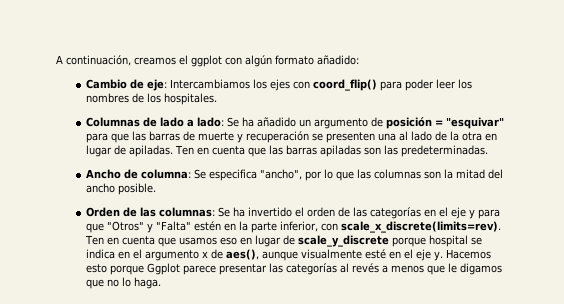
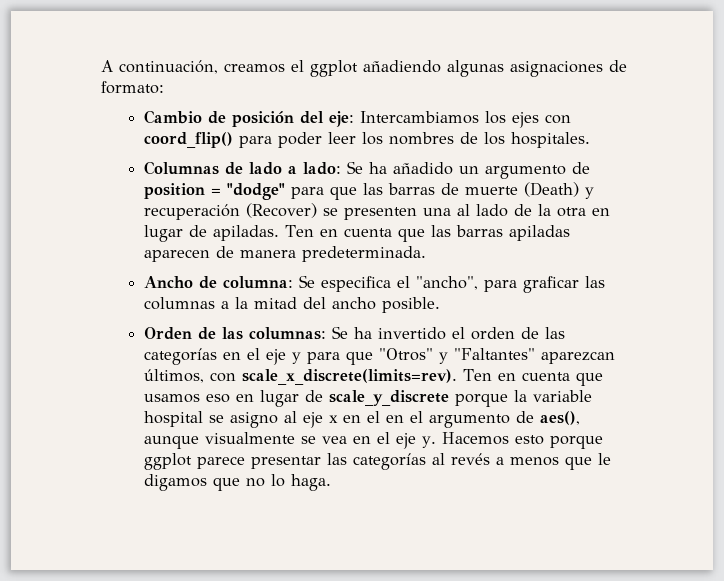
- A continuación, creamos el ggplot con algún formato añadido:
+ A continuación, creamos el ggplot añadiendo algunas asignaciones de formato:
- Cambio de eje: Intercambiamos los ejes con coord_flip() para poder leer los nombres de los hospitales.
+ Cambio de posición del eje: Intercambiamos los ejes con coord_flip() para poder leer los nombres de los hospitales.
- Columnas de lado a lado: Se ha añadido un argumento de posición = "esquivar" para que las barras de muerte y recuperación se presenten una al lado de la otra en lugar de apiladas.
+ Columnas de lado a lado: Se ha añadido un argumento de position = "dodge" para que las barras de muerte (Death) y recuperación (Recover) se presenten una al lado de la otra en lugar de apiladas.
- Ten en cuenta que las barras apiladas son las predeterminadas.
+ Ten en cuenta que las barras apiladas aparecen de manera predeterminada.
- Ancho de columna: Se especifica "ancho", por lo que las columnas son la mitad del ancho posible.
+ Ancho de columna: Se especifica el "ancho", para graficar las columnas a la mitad del ancho posible.
- Orden de las columnas: Se ha invertido el orden de las categorías en el eje y para que "Otros" y "Falta" estén en la parte inferior, con scale_x_discrete(limits=rev).
+ Orden de las columnas: Se ha invertido el orden de las categorías en el eje y para que "Otros" y "Faltantes" aparezcan últimos, con scale_x_discrete(limits=rev).
- Ten en cuenta que usamos eso en lugar de scale_y_discrete porque hospital se indica en el argumento x de aes(), aunque visualmente esté en el eje y.
+ Ten en cuenta que usamos eso en lugar de scale_y_discrete porque la variable hospital se asigno al eje x en el en el argumento de aes(), aunque visualmente se vea en el eje y.
- Hacemos esto porque Ggplot parece presentar las categorías al revés a menos que le digamos que no lo haga.
+ Hacemos esto porque ggplot parece presentar las categorías al revés a menos que le digamos que no lo haga.

